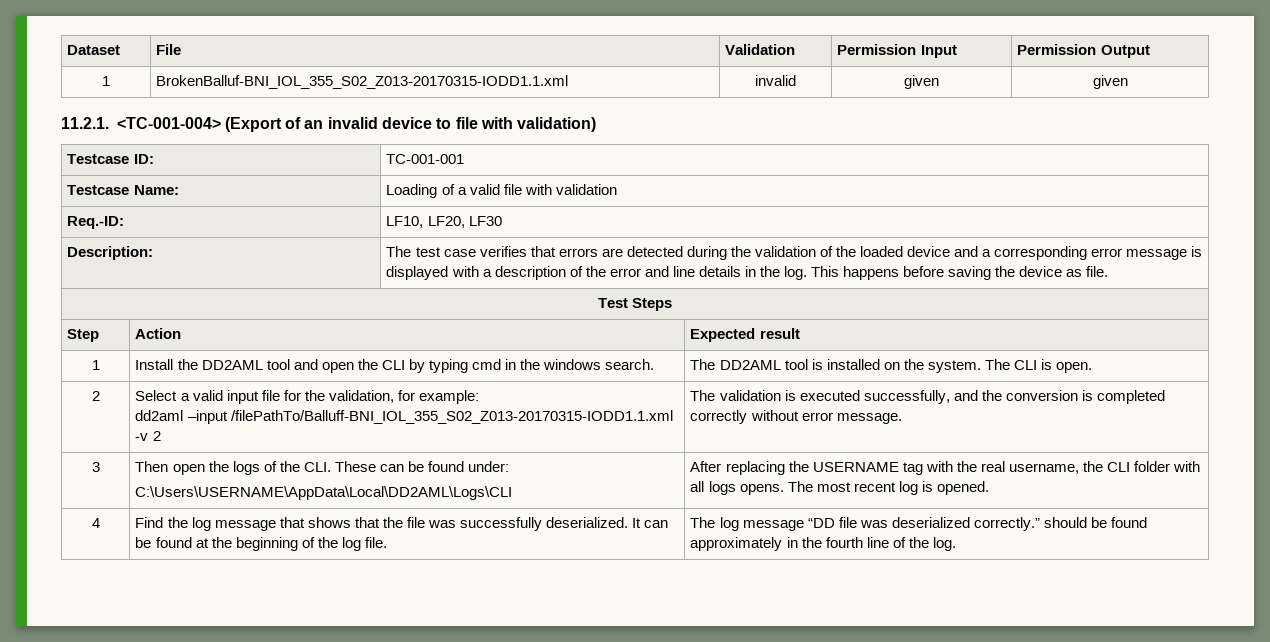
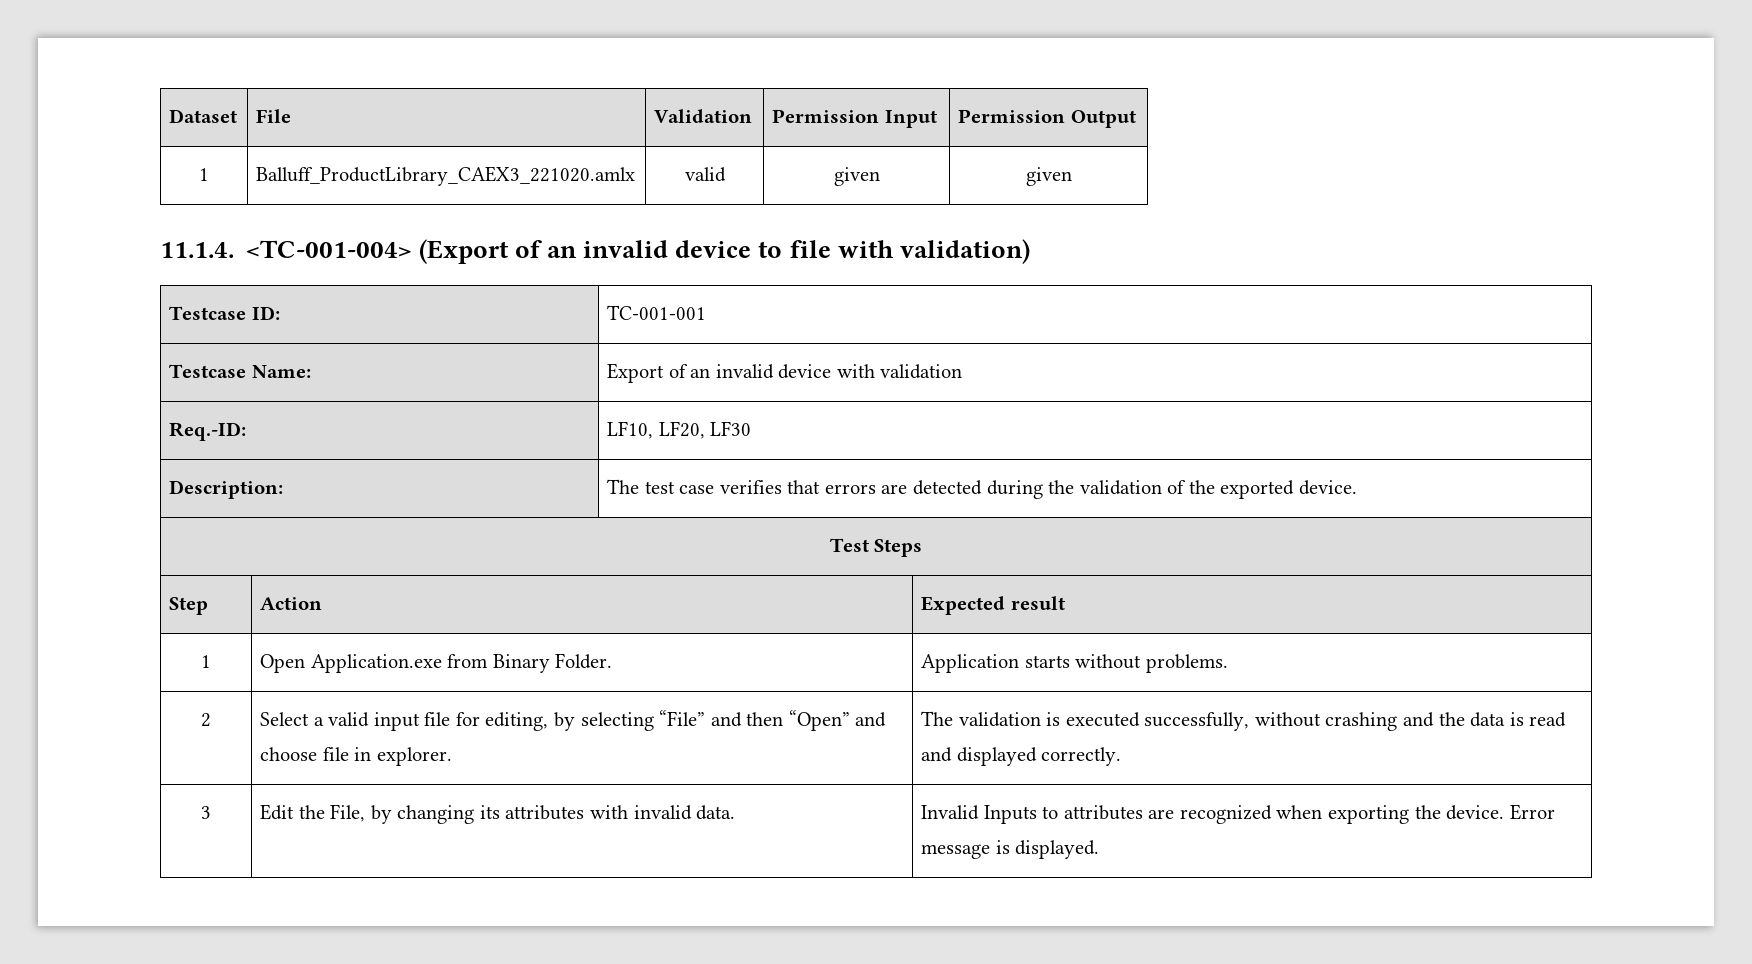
- 1 | BrokenBalluf-BNI_IOL_355_S02_Z013-20170315-IODD1.1.xml | invalid | given | given
+ 1 | Balluff_ProductLibrary_CAEX3_221020.amlx | valid | given | given
- 11.2.1. <TC-001-004> (Export of an invalid device to file with validation)
+ 11.1.4. <TC-001-004> (Export of an invalid device to file with validation)
- Testcase Name: | Loading of a valid file with validation
+ Testcase Name: | Export of an invalid device with validation
- The test case verifies that errors are detected during the validation of the loaded device and a corresponding error message is displayed with a description of the error and line details in the log. This happens before saving the device as file.
+ The test case verifies that errors are detected during the validation of the exported device.
- 1 | Install the DD2AML tool and open the CLI by typing cmd in the windows search. | The DD2AML tool is installed on the system. The CLI is open.
+ 1 | Open Application.exe from Binary Folder. | Application starts without problems.
- 2 | Select a valid input file for the validation, for example:
- dd2aml –input /filePathTo/Balluff-BNI_IOL_355_S02_Z013-20170315-IODD1.1.xml -v 2 | The validation is executed successfully, and the conversion is completed correctly without error message.
- 3 | Then open the logs of the CLI. These can be found under:
- C:\Users\USERNAME\AppData\Local\DD2AML\Logs\CLI | After replacing the USERNAME tag with the real username, the CLI folder with all logs opens. The most recent log is opened.
- 4 | Find the log message that shows that the file was successfully deserialized. It can be found at the beginning of the log file. | The log message “DD file was deserialized correctly.” should be found approximately in the fourth line of the log.
+ 2 | Select a valid input file for editing, by selecting “File” and then “Open” and choose file in explorer. | The validation is executed successfully, without crashing and the data is read and displayed correctly.
+ 3 | Edit the File, by changing its attributes with invalid data. | Invalid Inputs to attributes are recognized when exporting the device. Error message is displayed.

